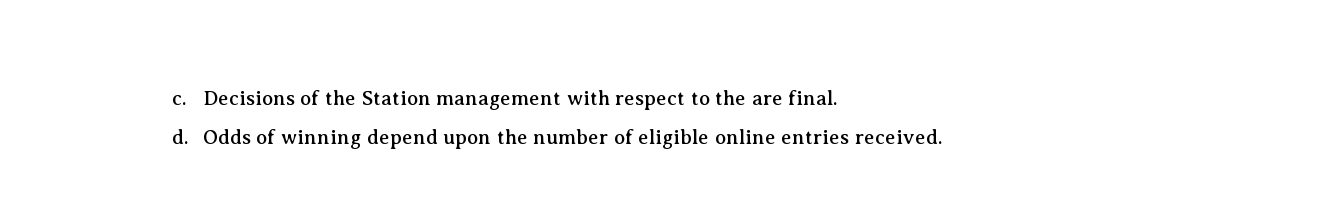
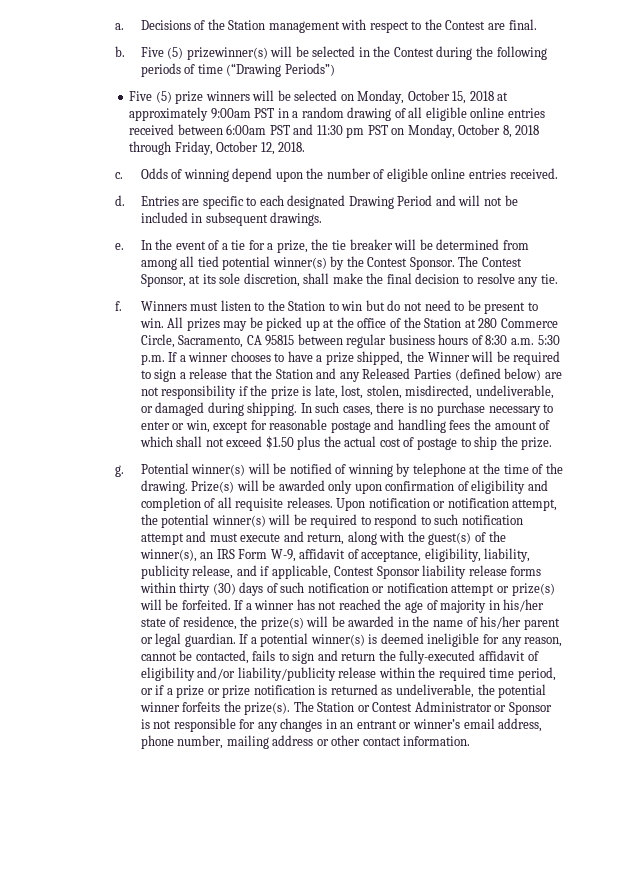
- c.
+ a.
- Decisions of the Station management with respect to the are final.
+ Decisions of the Station management with respect to the Contest are final.
- d.
+ b. Five (5) prizewinner(s) will be selected in the Contest during the following periods of time (“Drawing Periods”)
+ Five (5) prize winners will be selected on Monday, October 15, 2018 at approximately 9:00am PST in a random drawing of all eligible online entries received between 6:00am PST and 11:30 pm PST on Monday, October 8, 2018 through Friday, October 12, 2018.
+ c.
+ d. Entries are specific to each designated Drawing Period and will not be included in subsequent drawings.
+ e. In the event of a tie for a prize, the tie breaker will be determined from among all tied potential winner(s) by the Contest Sponsor. The Contest Sponsor, at its sole discretion, shall make the final decision to resolve any tie.
+ f. Winners must listen to the Station to win but do not need to be present to win. All prizes may be picked up at the office of the Station at 280 Commerce Circle, Sacramento, CA 95815 between regular business hours of 8:30 a.m. 5:30 p.m. If a winner chooses to have a prize shipped, the Winner will be required to sign a release that the Station and any Released Parties (defined below) are not responsibility if the prize is late, lost, stolen, misdirected, undeliverable, or damaged during shipping. In such cases, there is no purchase necessary to enter or win, except for reasonable postage and handling fees the amount of which shall not exceed $1.50 plus the actual cost of postage to ship the prize.
+ g. Potential winner(s) will be notified of winning by telephone at the time of the drawing. Prize(s) will be awarded only upon confirmation of eligibility and completion of all requisite releases. Upon notification or notification attempt, the potential winner(s) will be required to respond to such notification attempt and must execute and return, along with the guest(s) of the winner(s), an IRS Form W-9, affidavit of acceptance, eligibility, liability, publicity release, and if applicable, Contest Sponsor liability release forms within thirty (30) days of such notification or notification attempt or prize(s) will be forfeited. If a winner has not reached the age of majority in his/her state of residence, the prize(s) will be awarded in the name of his/her parent or legal guardian. If a potential winner(s) is deemed ineligible for any reason, cannot be contacted, fails to sign and return the fully-executed affidavit of eligibility and/or liability/publicity release within the required time period, or if a prize or prize notification is returned as undeliverable, the potential winner forfeits the prize(s). The Station or Contest Administrator or Sponsor is not responsible for any changes in an entrant or winner’s email address, phone number, mailing address or other contact information.

